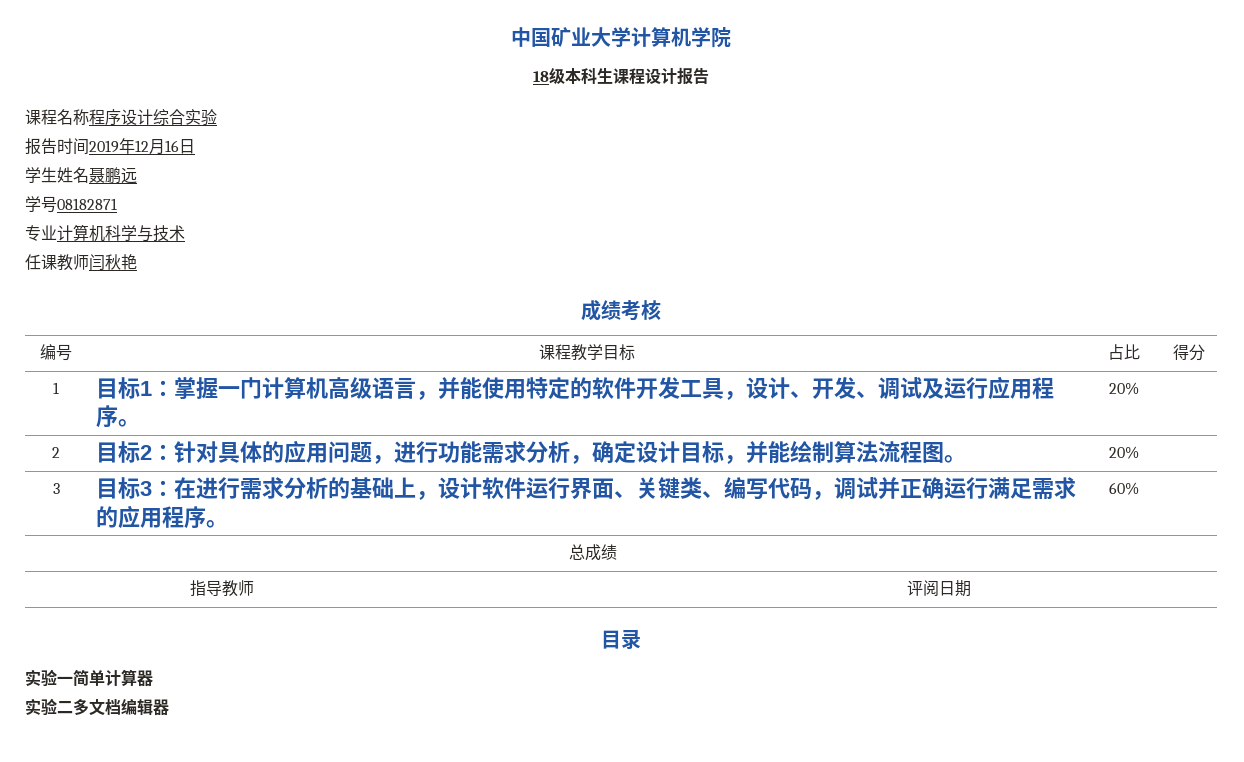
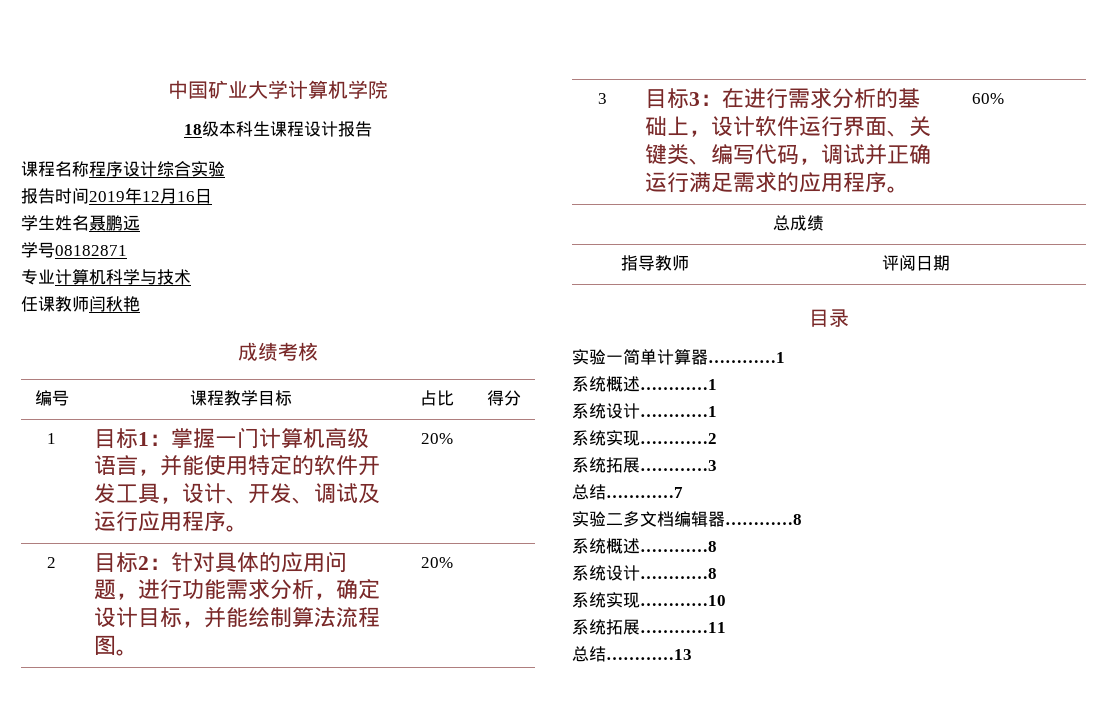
- 实验一简单计算器
+ 实验一简单计算器…………1
+ 系统概述…………1
+ 系统设计…………1
+ 系统实现…………2
+ 系统拓展…………3
+ 总结…………7
- 实验二多文档编辑器
+ 实验二多文档编辑器…………8
+ 系统概述…………8
+ 系统设计…………8
+ 系统实现…………10
+ 系统拓展…………11
+ 总结…………13

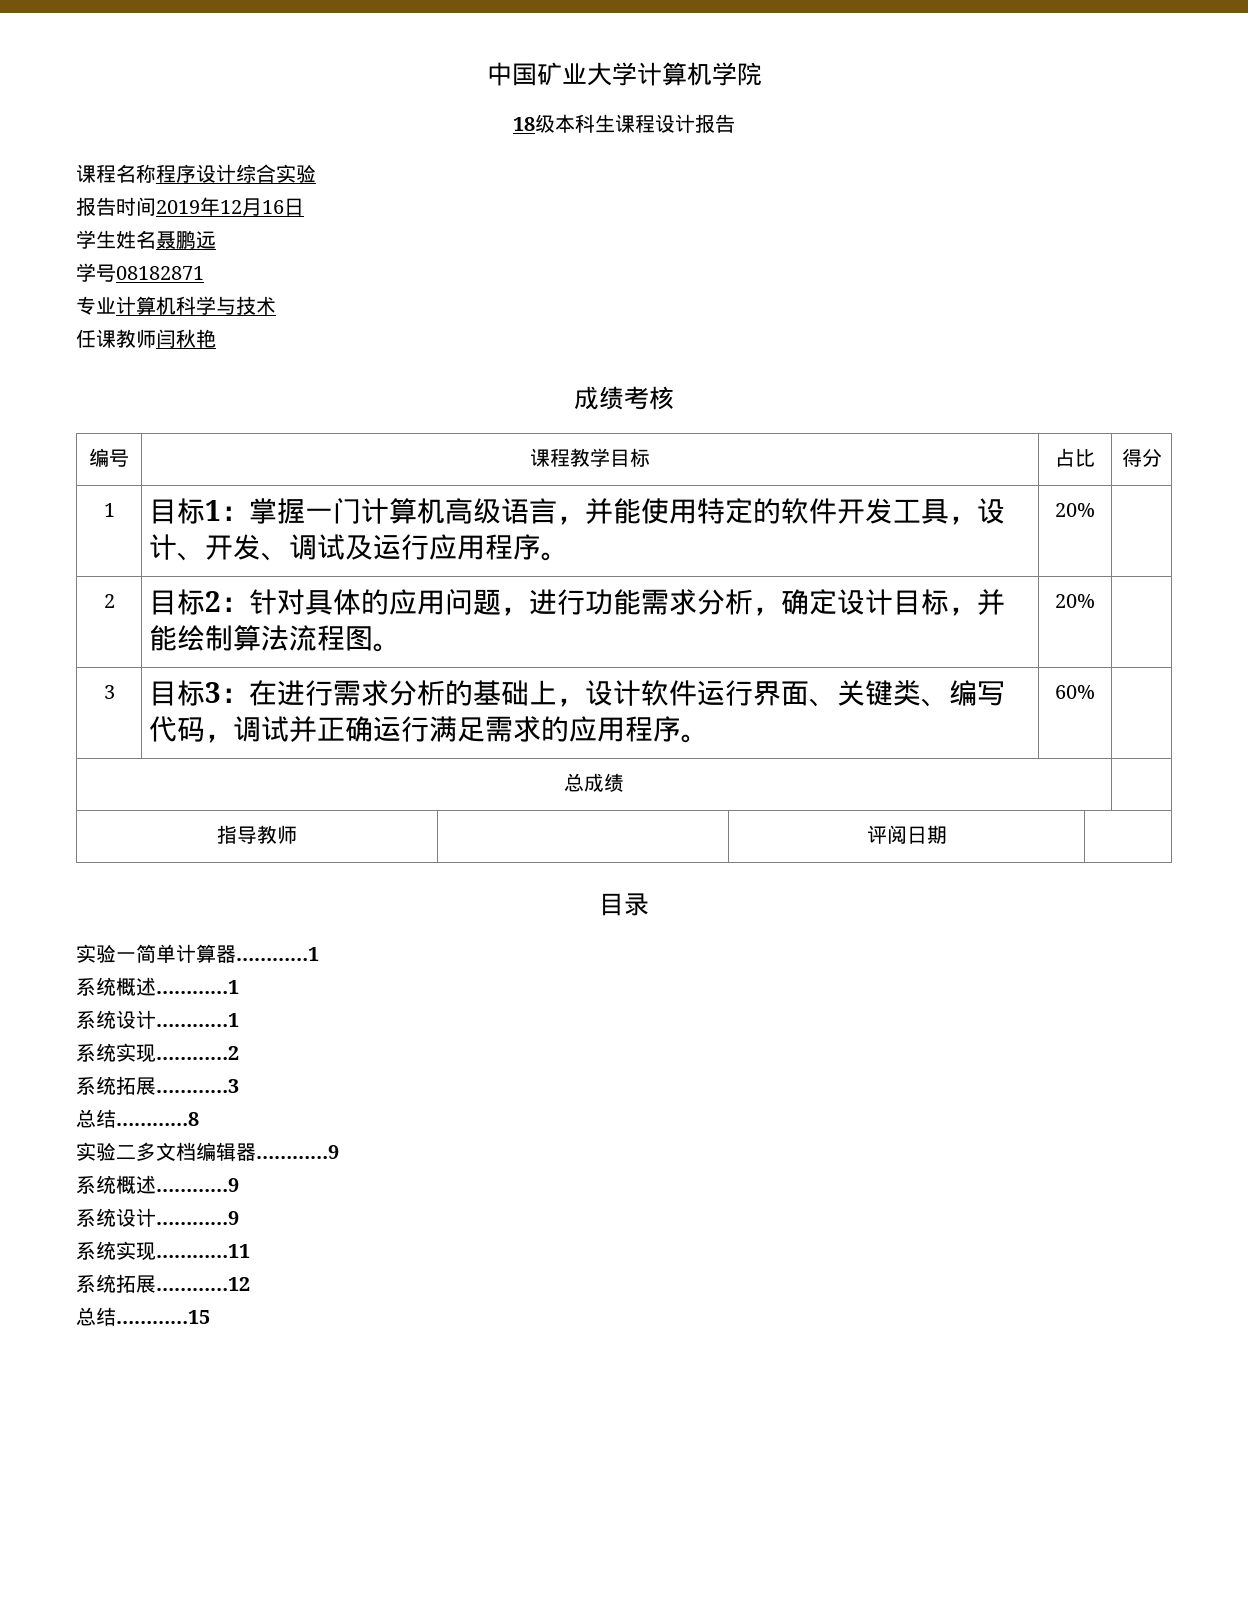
- 总结…………7
+ 总结…………8
- 实验二多文档编辑器…………8
- 系统概述…………8
- 系统设计…………8
- 系统实现…………10
- 系统拓展…………11
- 总结…………13
+ 实验二多文档编辑器…………9
+ 系统概述…………9
+ 系统设计…………9
+ 系统实现…………11
+ 系统拓展…………12
+ 总结…………15

